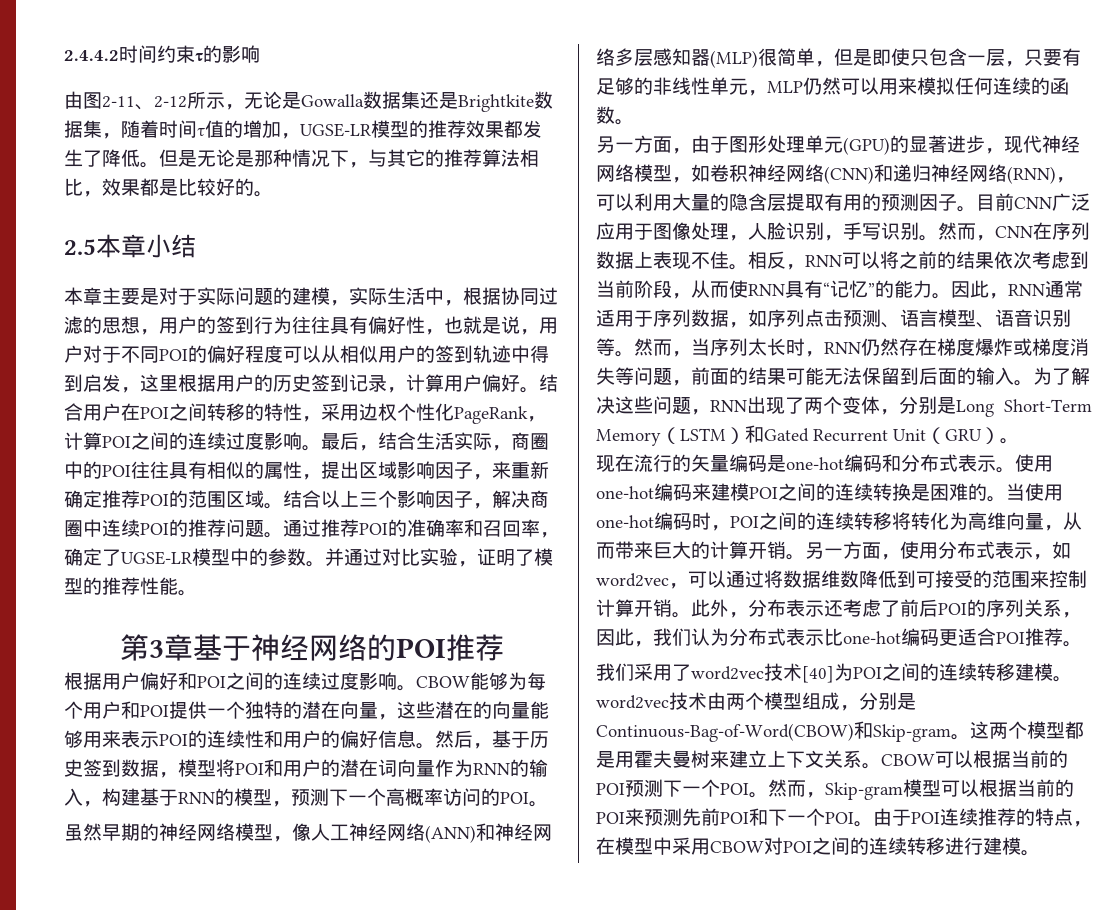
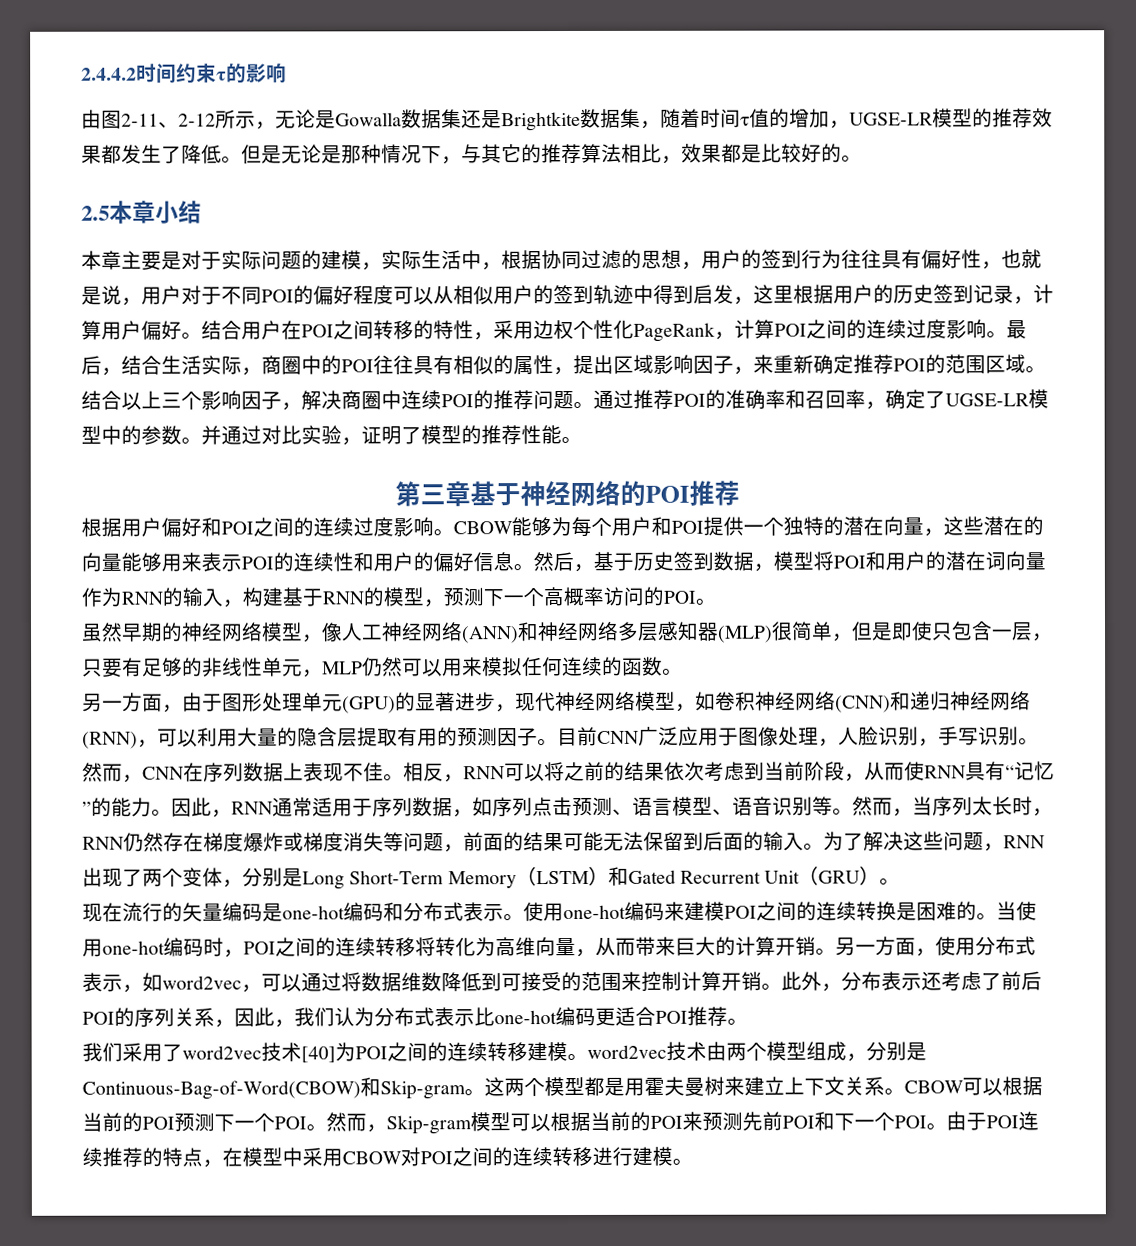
- 第3章基于神经网络的POI推荐
+ 第三章基于神经网络的POI推荐

